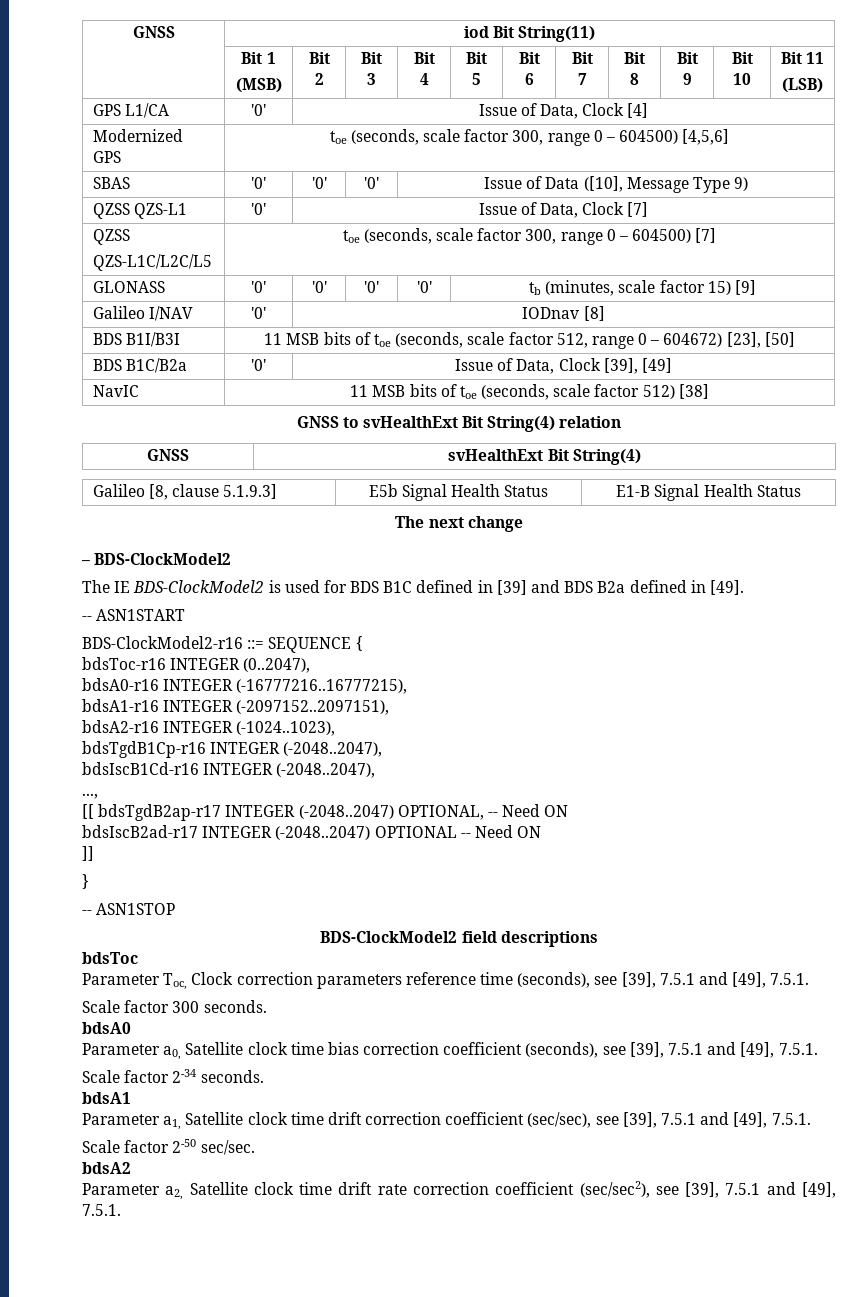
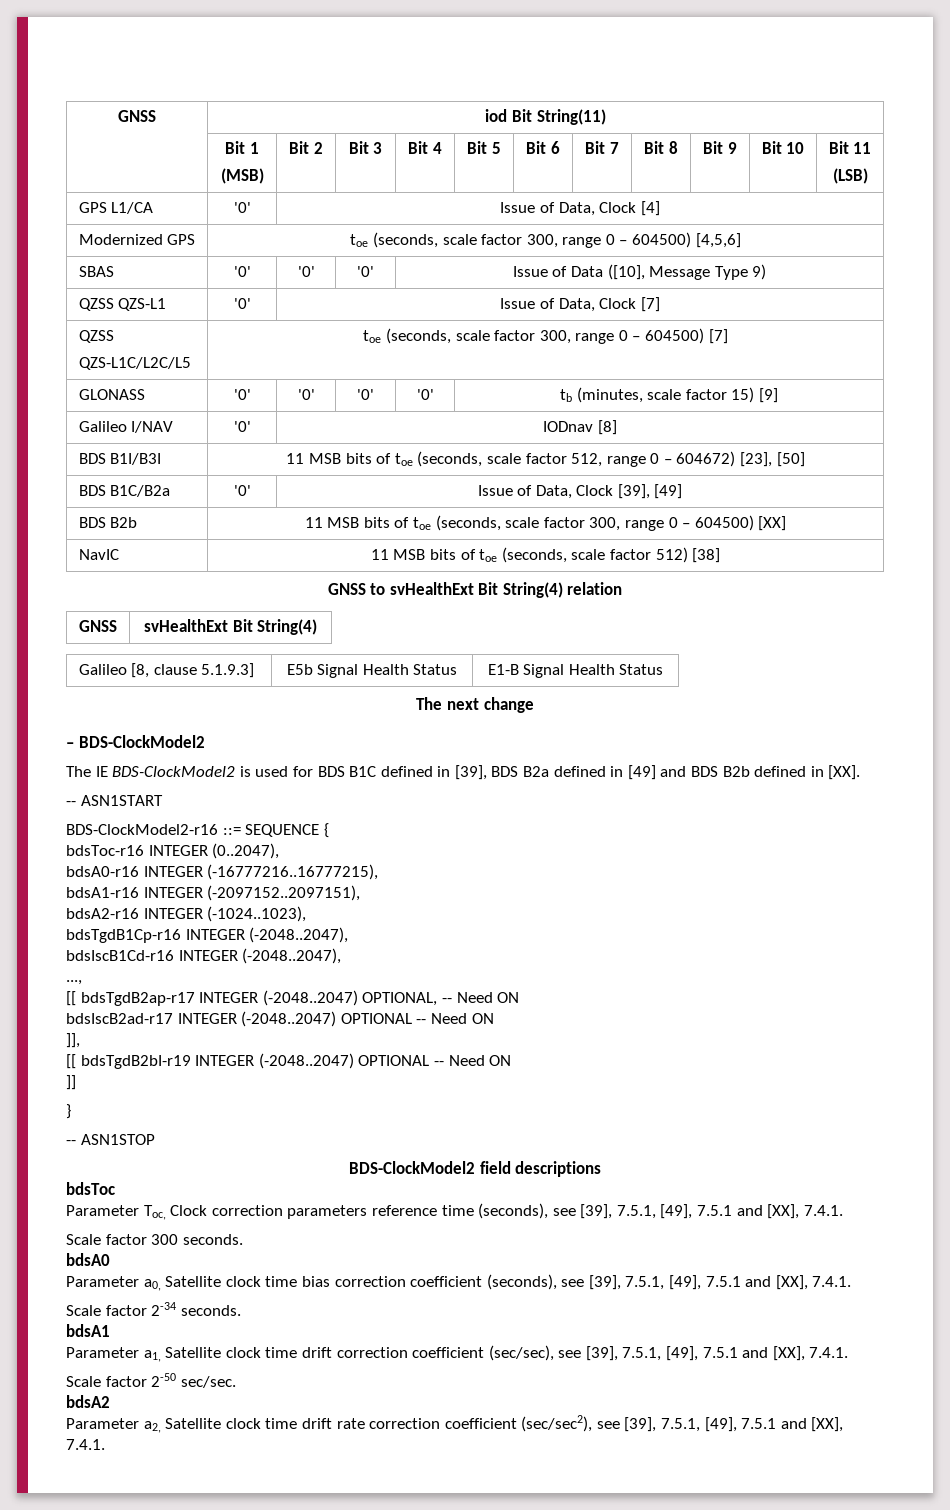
+ BDS B2b | 11 MSB bits of toe (seconds, scale factor 300, range 0 – 604500) [XX]
- The IE BDS-ClockModel2 is used for BDS B1C defined in [39] and BDS B2a defined in [49].
+ The IE BDS-ClockModel2 is used for BDS B1C defined in [39], BDS B2a defined in [49] and BDS B2b defined in [XX].
+ ]],
+ [[ bdsTgdB2bI-r19 INTEGER (-2048..2047) OPTIONAL -- Need ON
- Parameter Toc, Clock correction parameters reference time (seconds), see [39], 7.5.1 and [49], 7.5.1.
+ Parameter Toc, Clock correction parameters reference time (seconds), see [39], 7.5.1, [49], 7.5.1 and [XX], 7.4.1.
- Parameter a0, Satellite clock time bias correction coefficient (seconds), see [39], 7.5.1 and [49], 7.5.1.
+ Parameter a0, Satellite clock time bias correction coefficient (seconds), see [39], 7.5.1, [49], 7.5.1 and [XX], 7.4.1.
- Parameter a1, Satellite clock time drift correction coefficient (sec/sec), see [39], 7.5.1 and [49], 7.5.1.
+ Parameter a1, Satellite clock time drift correction coefficient (sec/sec), see [39], 7.5.1, [49], 7.5.1 and [XX], 7.4.1.
- Parameter a2, Satellite clock time drift rate correction coefficient (sec/sec2), see [39], 7.5.1 and [49], 7.5.1.
+ Parameter a2, Satellite clock time drift rate correction coefficient (sec/sec2), see [39], 7.5.1, [49], 7.5.1 and [XX], 7.4.1.

